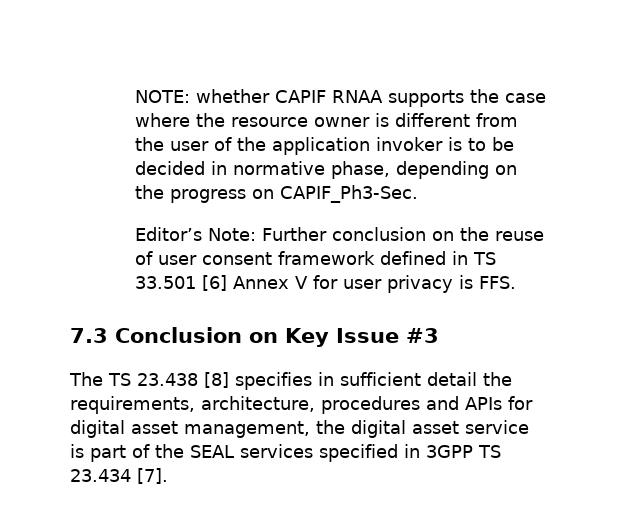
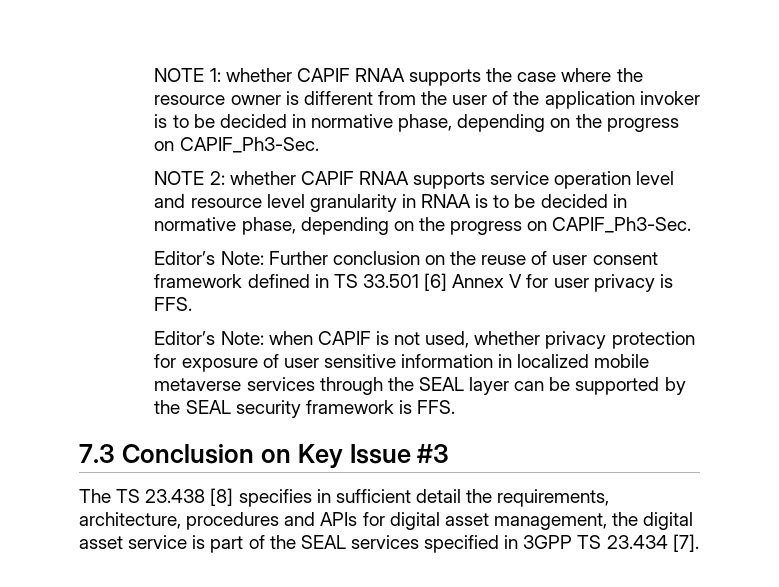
- NOTE: whether CAPIF RNAA supports the case where the resource owner is different from the user of the application invoker is to be decided in normative phase, depending on the progress on CAPIF_Ph3-Sec.
+ NOTE 1: whether CAPIF RNAA supports the case where the resource owner is different from the user of the application invoker is to be decided in normative phase, depending on the progress on CAPIF_Ph3-Sec.
+ NOTE 2: whether CAPIF RNAA supports service operation level and resource level granularity in RNAA is to be decided in normative phase, depending on the progress on CAPIF_Ph3-Sec.
+ Editor’s Note: when CAPIF is not used, whether privacy protection for exposure of user sensitive information in localized mobile metaverse services through the SEAL layer can be supported by the SEAL security framework is FFS.

